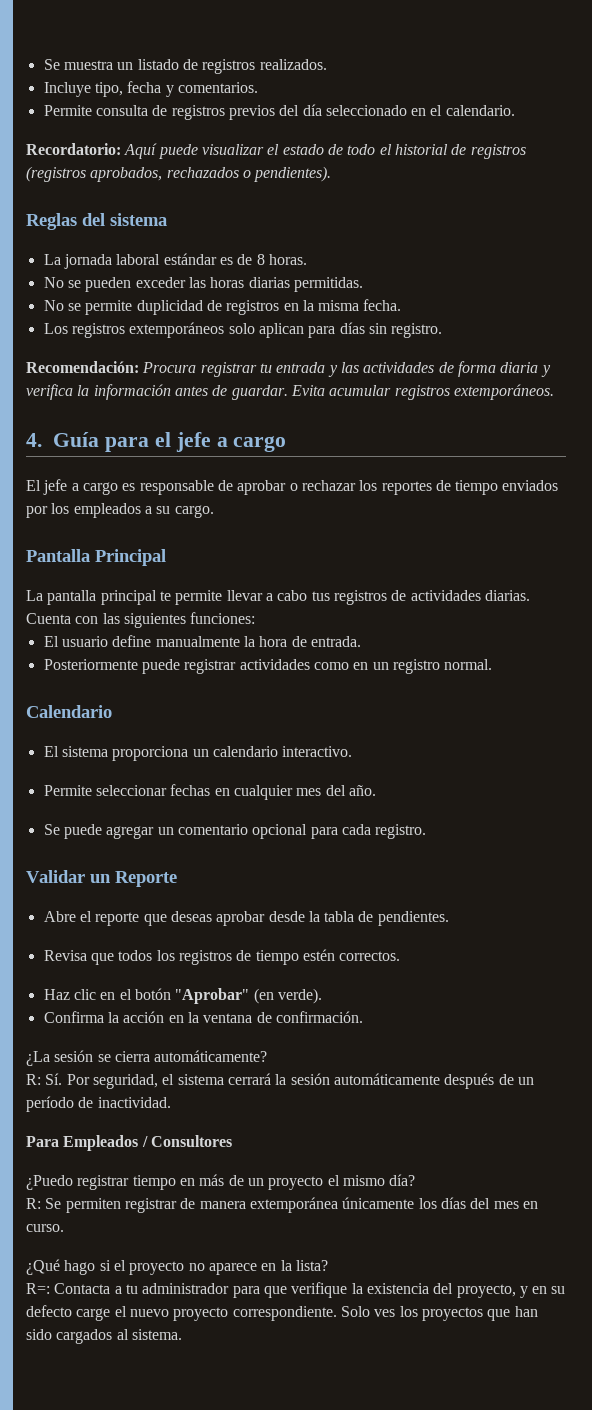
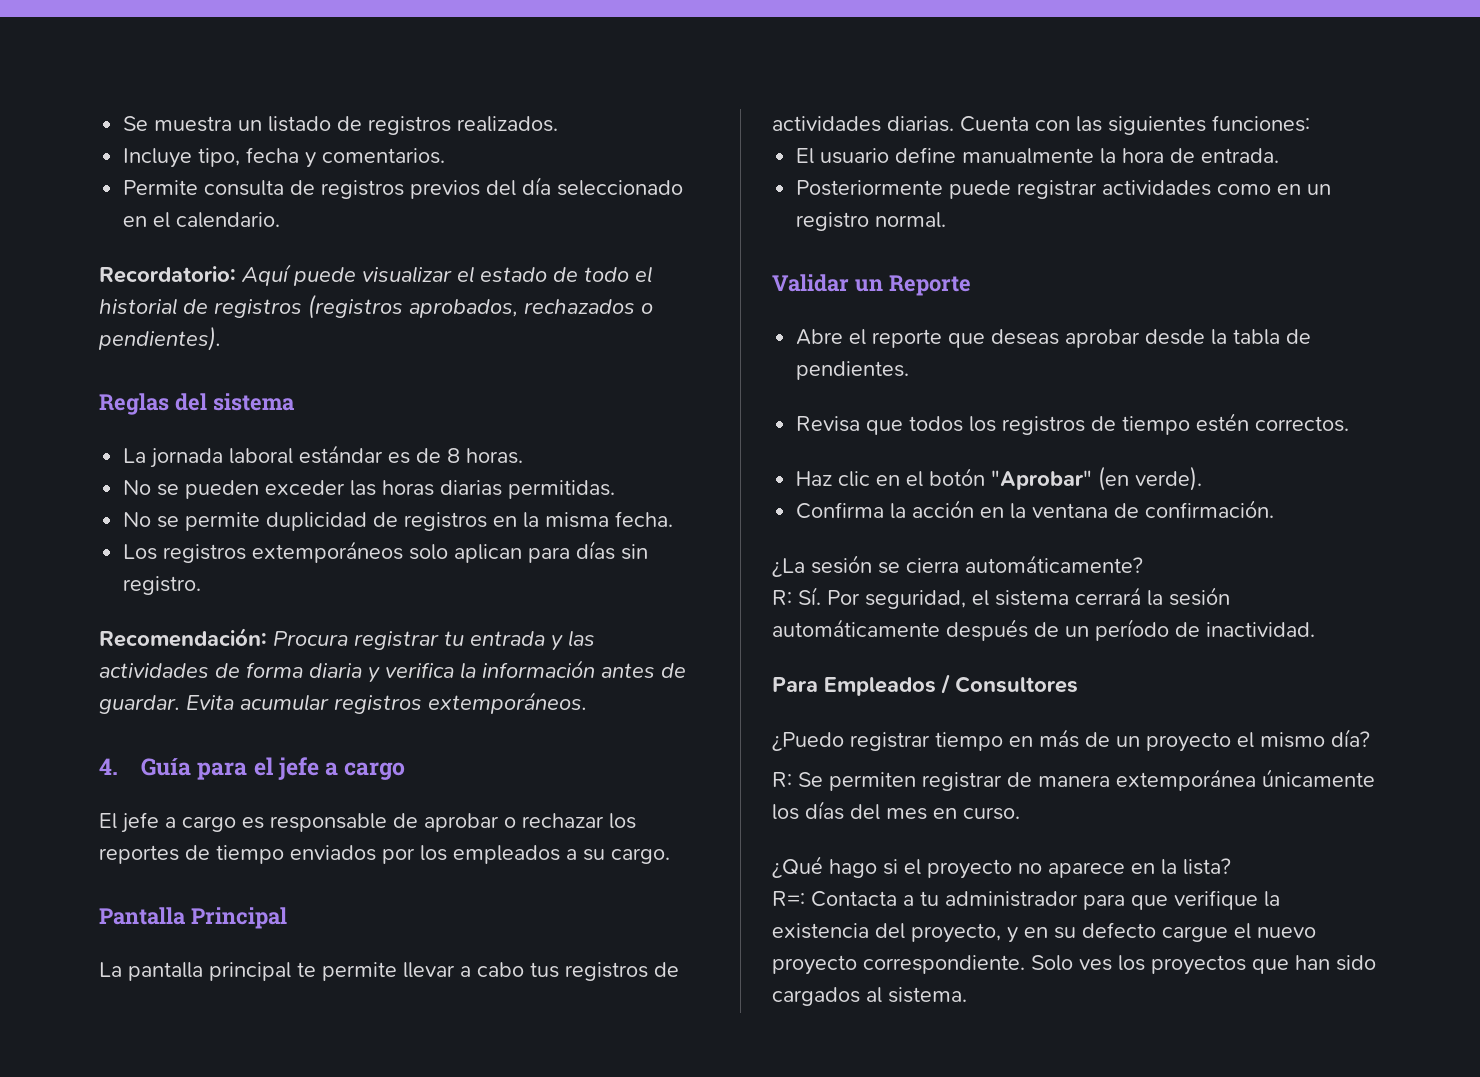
- Calendario
- El sistema proporciona un calendario interactivo.
- Permite seleccionar fechas en cualquier mes del año.
- Se puede agregar un comentario opcional para cada registro.
- R=: Contacta a tu administrador para que verifique la existencia del proyecto, y en su defecto carge el nuevo proyecto correspondiente.
+ R=: Contacta a tu administrador para que verifique la existencia del proyecto, y en su defecto cargue el nuevo proyecto correspondiente.

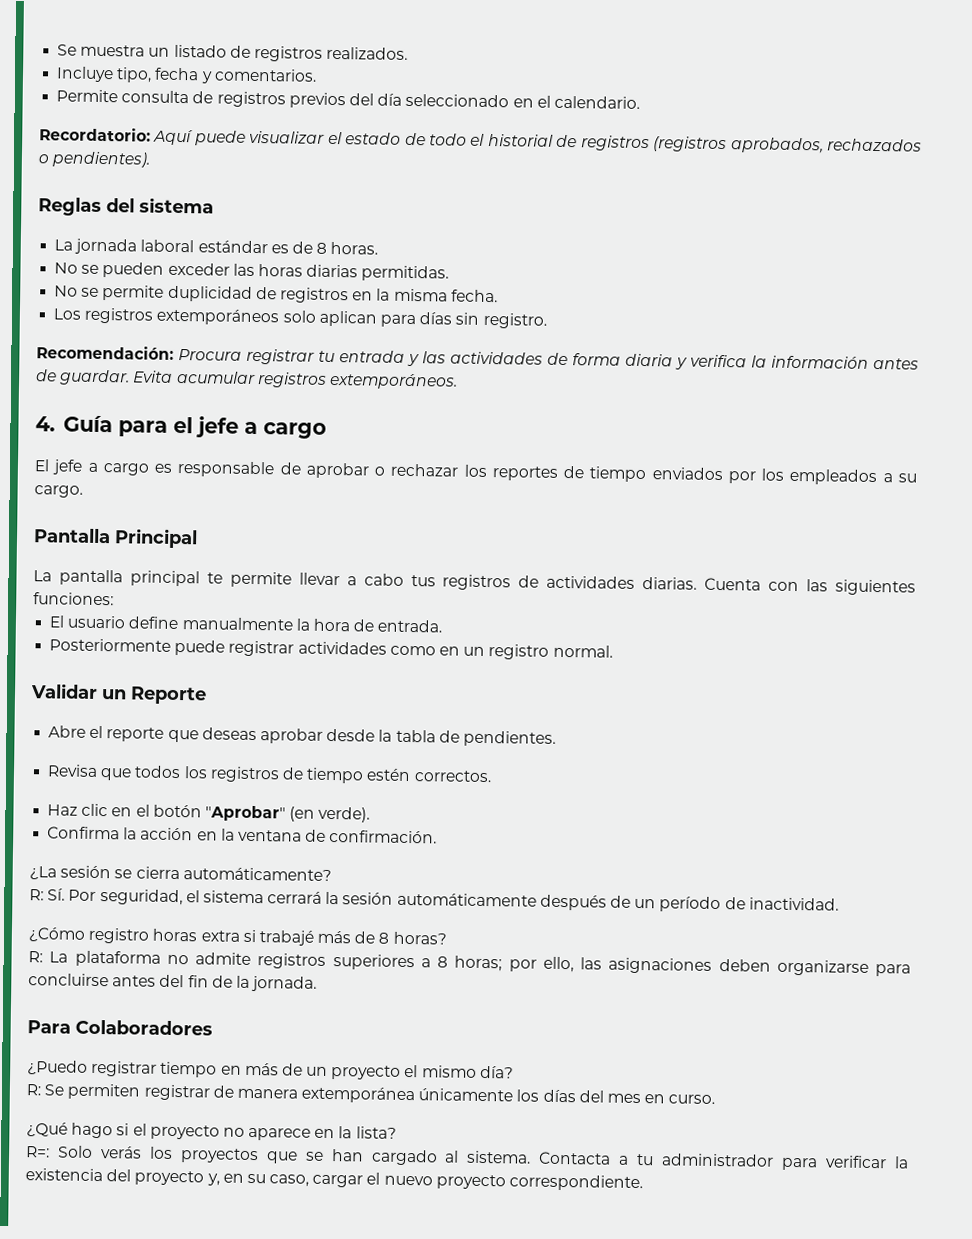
- Para Empleados / Consultores
+ ¿Cómo registro horas extra si trabajé más de 8 horas?
+ R: La plataforma no admite registros superiores a 8 horas; por ello, las asignaciones deben organizarse para concluirse antes del fin de la jornada.
+ Para Colaboradores
- R=: Contacta a tu administrador para que verifique la existencia del proyecto, y en su defecto cargue el nuevo proyecto correspondiente. Solo ves los proyectos que han sido cargados al sistema.
+ R=: Solo verás los proyectos que se han cargado al sistema. Contacta a tu administrador para verificar la existencia del proyecto y, en su caso, cargar el nuevo proyecto correspondiente.

